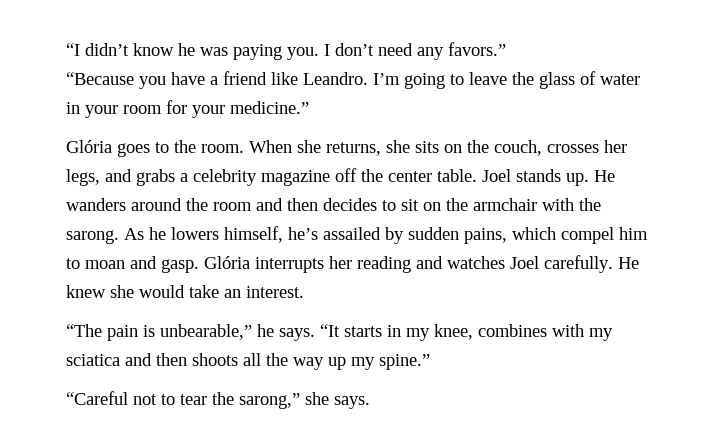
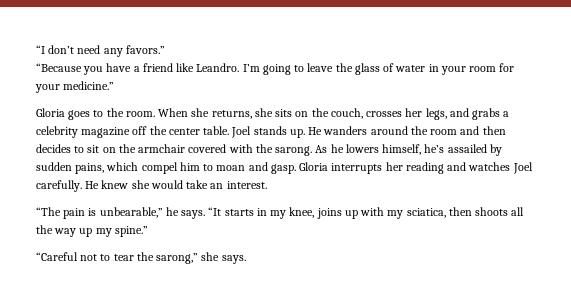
- “I didn’t know he was paying you. I don’t need any favors.”
+ “I don’t need any favors.”
- Glória goes to the room.
+ Gloria goes to the room.
- He wanders around the room and then decides to sit on the armchair with the sarong.
+ He wanders around the room and then decides to sit on the armchair covered with the sarong.
- Glória interrupts her reading and watches Joel carefully.
+ Gloria interrupts her reading and watches Joel carefully.
- “It starts in my knee, combines with my sciatica and then shoots all the way up my spine.”
+ “It starts in my knee, joins up with my sciatica, then shoots all the way up my spine.”

